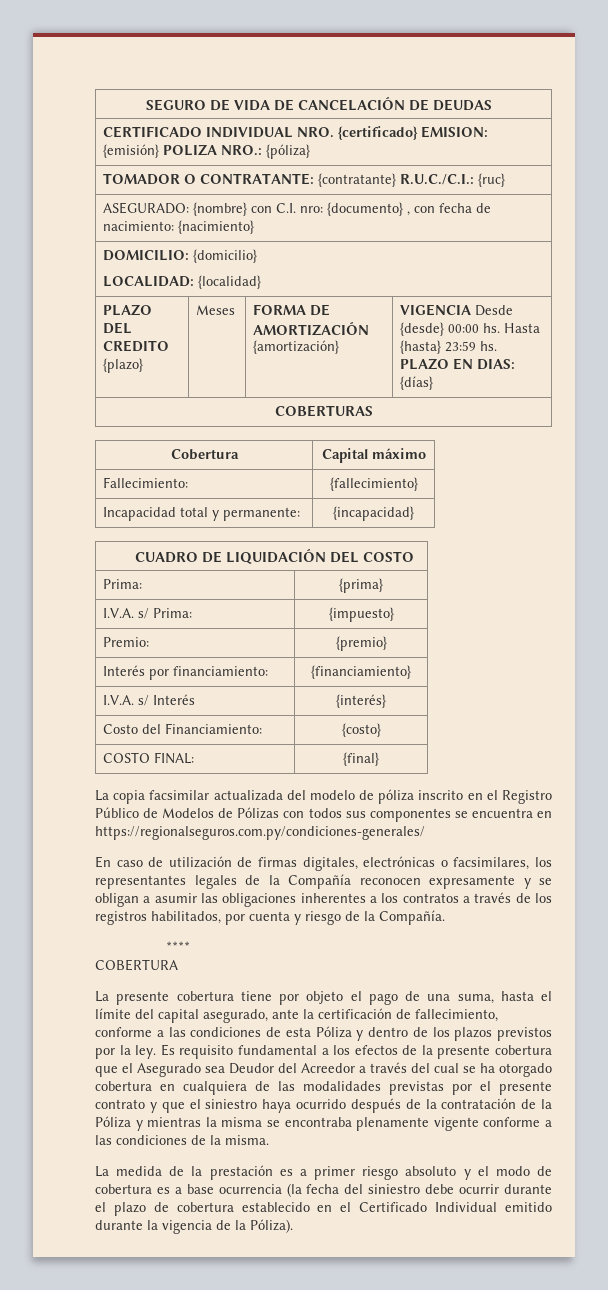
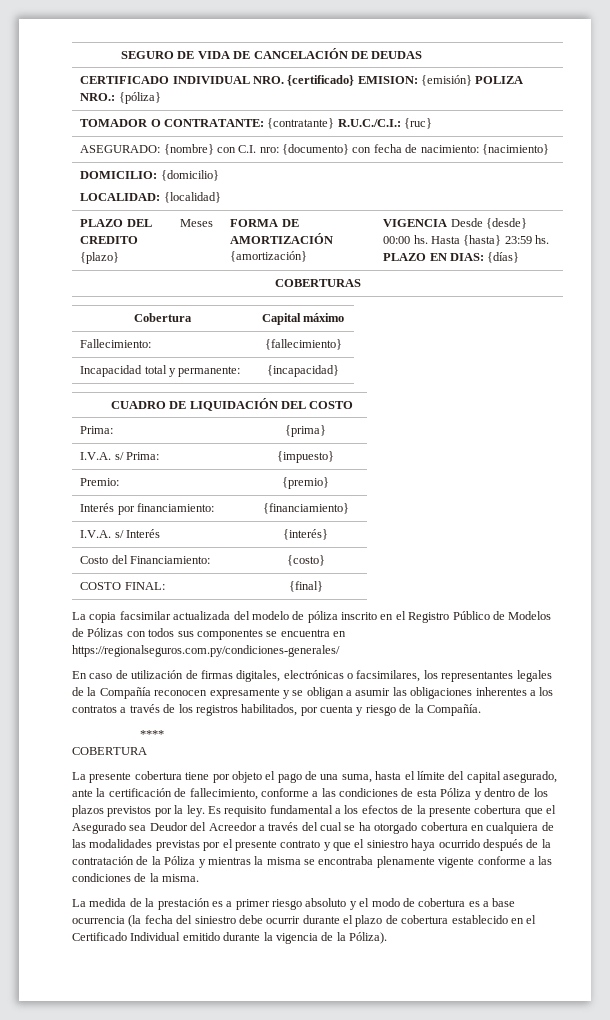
- ASEGURADO: {nombre} con C.I. nro: {documento} , con fecha de nacimiento: {nacimiento}
+ ASEGURADO: {nombre} con C.I. nro: {documento} con fecha de nacimiento: {nacimiento}

